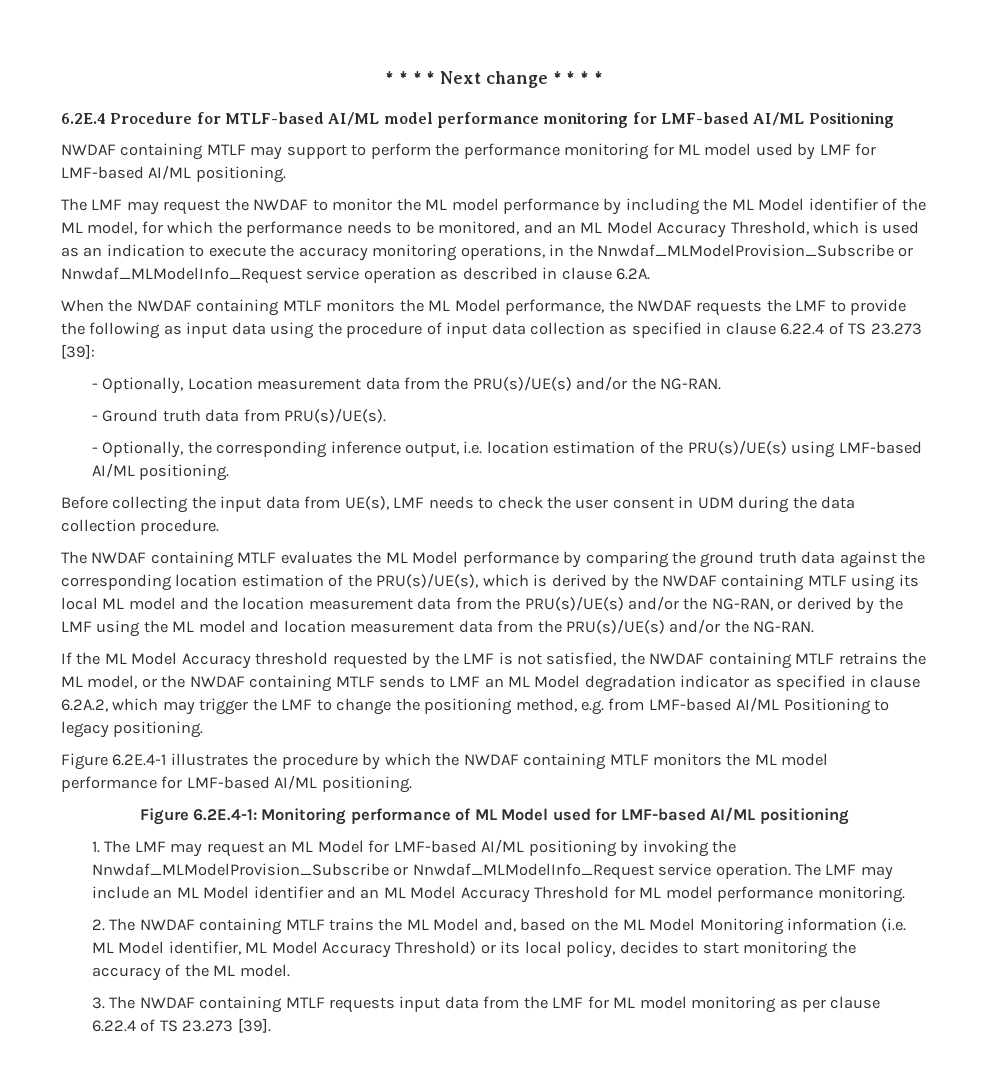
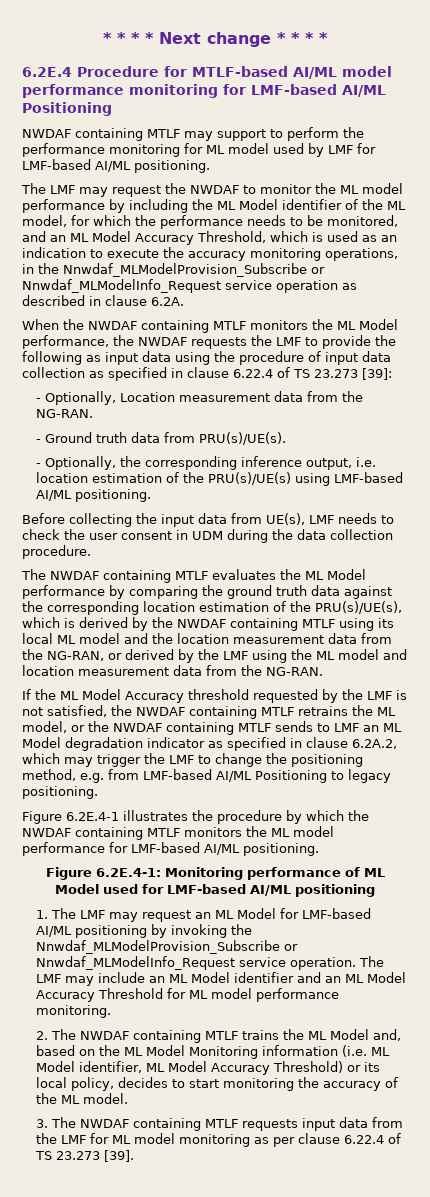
- - Optionally, Location measurement data from the PRU(s)/UE(s) and/or the NG-RAN.
+ - Optionally, Location measurement data from the NG-RAN.
- The NWDAF containing MTLF evaluates the ML Model performance by comparing the ground truth data against the corresponding location estimation of the PRU(s)/UE(s), which is derived by the NWDAF containing MTLF using its local ML model and the location measurement data from the PRU(s)/UE(s) and/or the NG-RAN, or derived by the LMF using the ML model and location measurement data from the PRU(s)/UE(s) and/or the NG-RAN.
+ The NWDAF containing MTLF evaluates the ML Model performance by comparing the ground truth data against the corresponding location estimation of the PRU(s)/UE(s), which is derived by the NWDAF containing MTLF using its local ML model and the location measurement data from the NG-RAN, or derived by the LMF using the ML model and location measurement data from the NG-RAN.

